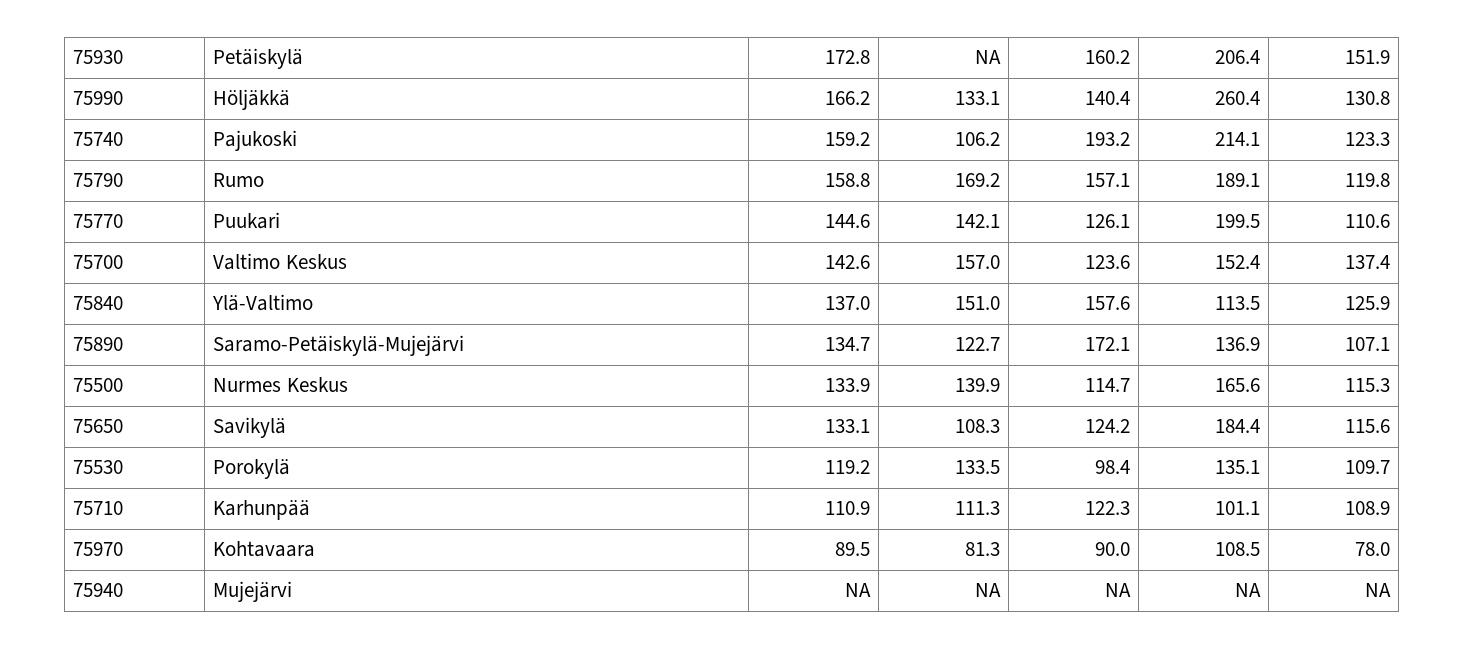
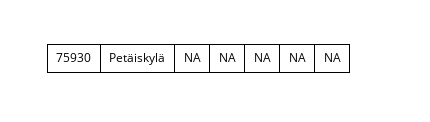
- 75930 | Petäiskylä | 172.8 | NA | 160.2 | 206.4 | 151.9
- 75990 | Höljäkkä | 166.2 | 133.1 | 140.4 | 260.4 | 130.8
- 75740 | Pajukoski | 159.2 | 106.2 | 193.2 | 214.1 | 123.3
- 75790 | Rumo | 158.8 | 169.2 | 157.1 | 189.1 | 119.8
- 75770 | Puukari | 144.6 | 142.1 | 126.1 | 199.5 | 110.6
- 75700 | Valtimo Keskus | 142.6 | 157.0 | 123.6 | 152.4 | 137.4
- 75840 | Ylä-Valtimo | 137.0 | 151.0 | 157.6 | 113.5 | 125.9
- 75890 | Saramo-Petäiskylä-Mujejärvi | 134.7 | 122.7 | 172.1 | 136.9 | 107.1
- 75500 | Nurmes Keskus | 133.9 | 139.9 | 114.7 | 165.6 | 115.3
- 75650 | Savikylä | 133.1 | 108.3 | 124.2 | 184.4 | 115.6
- 75530 | Porokylä | 119.2 | 133.5 | 98.4 | 135.1 | 109.7
- 75710 | Karhunpää | 110.9 | 111.3 | 122.3 | 101.1 | 108.9
- 75970 | Kohtavaara | 89.5 | 81.3 | 90.0 | 108.5 | 78.0
- 75940 | Mujejärvi | NA | NA | NA | NA | NA
+ 75930 | Petäiskylä | NA | NA | NA | NA | NA

